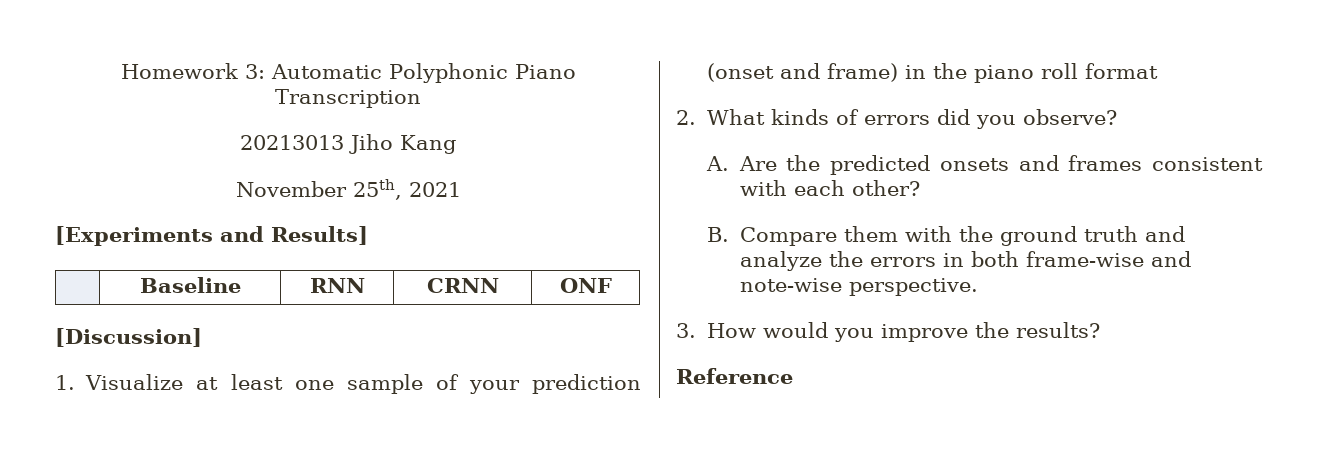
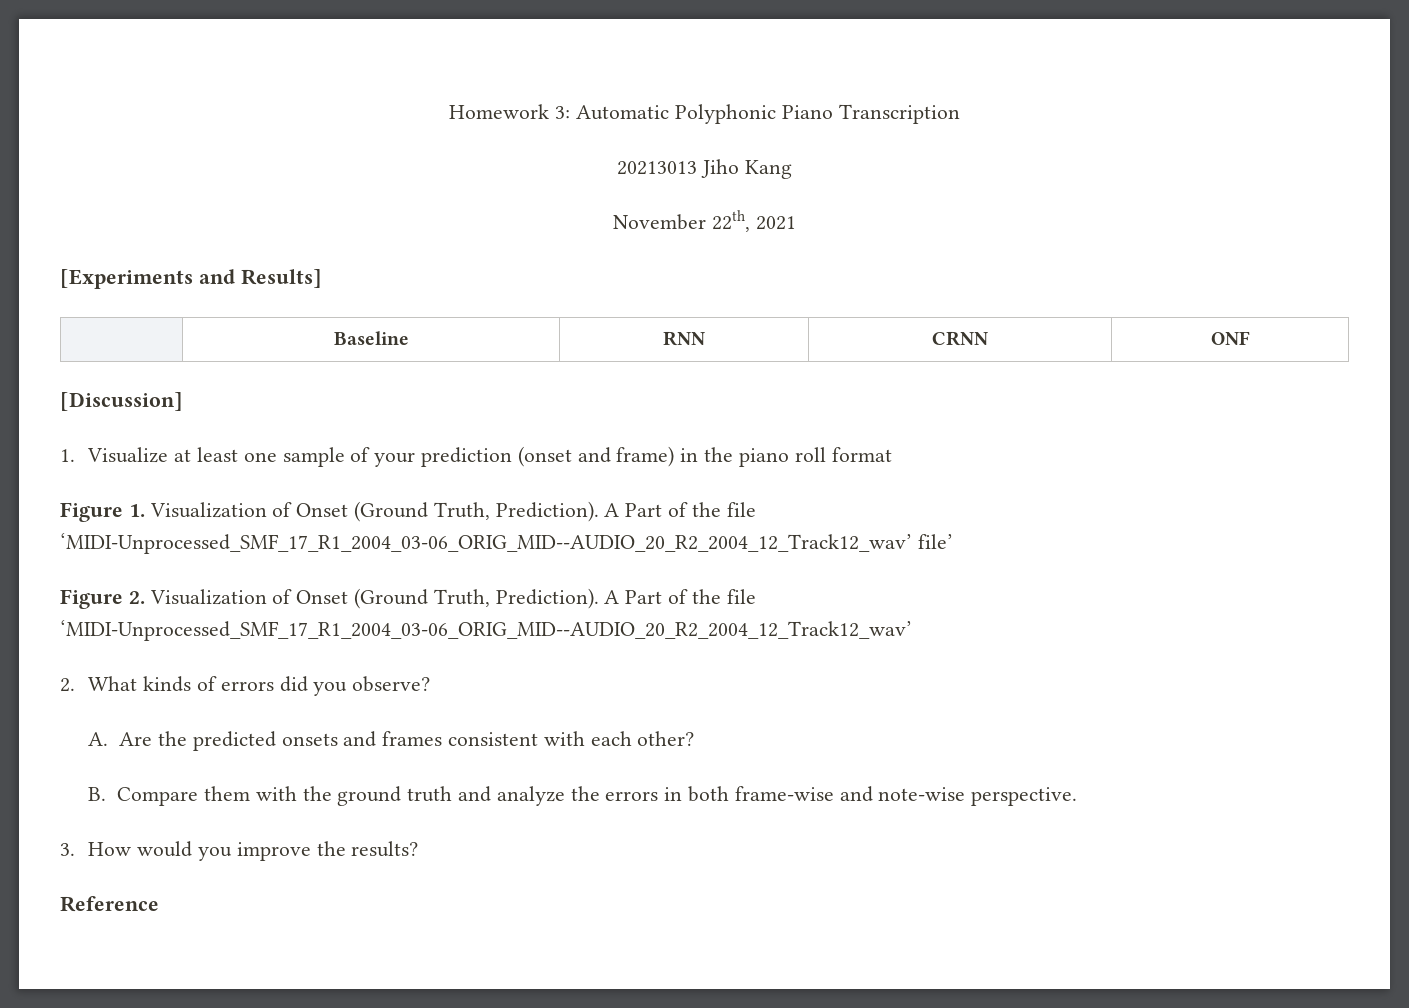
- November 25th, 2021
+ November 22th, 2021
+ Figure 1. Visualization of Onset (Ground Truth, Prediction). A Part of the file ‘MIDI-Unprocessed_SMF_17_R1_2004_03-06_ORIG_MID--AUDIO_20_R2_2004_12_Track12_wav’ file’
+ Figure 2. Visualization of Onset (Ground Truth, Prediction). A Part of the file ‘MIDI-Unprocessed_SMF_17_R1_2004_03-06_ORIG_MID--AUDIO_20_R2_2004_12_Track12_wav’

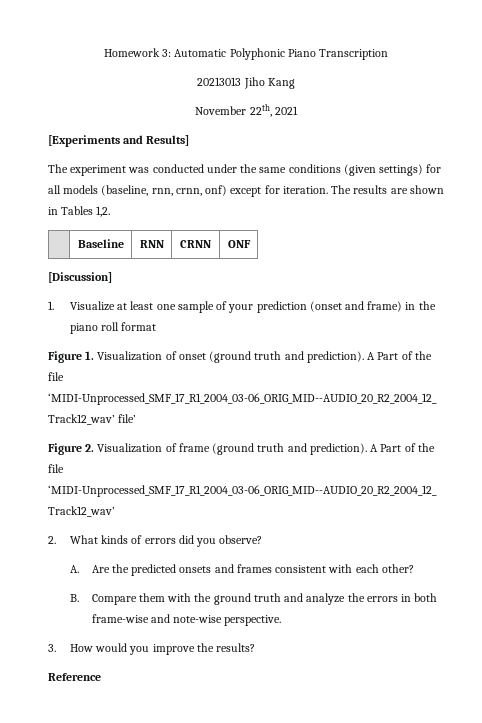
+ The experiment was conducted under the same conditions (given settings) for all models (baseline, rnn, crnn, onf) except for iteration. The results are shown in Tables 1,2.
- Figure 1. Visualization of Onset (Ground Truth, Prediction).
+ Figure 1. Visualization of onset (ground truth and prediction).
- Figure 2. Visualization of Onset (Ground Truth, Prediction).
+ Figure 2. Visualization of frame (ground truth and prediction).

